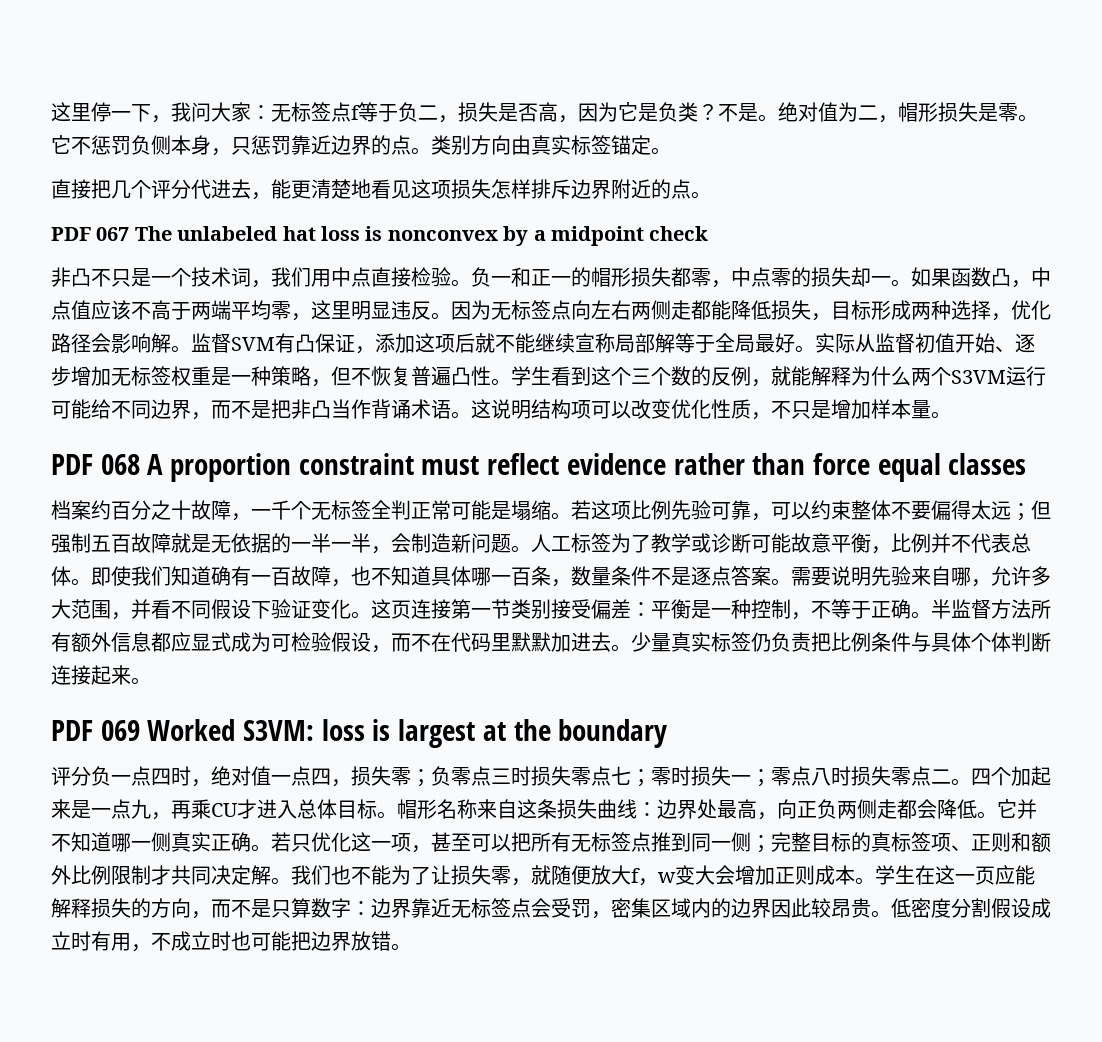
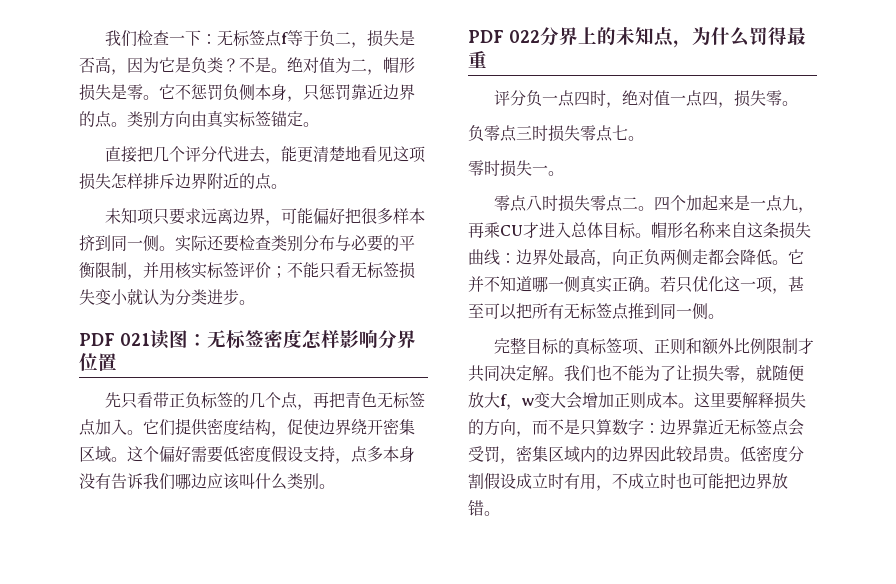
- 这里停一下，我问大家：无标签点f等于负二，损失是否高，因为它是负类？
+ 我们检查一下：无标签点f等于负二，损失是否高，因为它是负类？
- PDF 067 The unlabeled hat loss is nonconvex by a midpoint check
- 非凸不只是一个技术词，我们用中点直接检验。负一和正一的帽形损失都零，中点零的损失却一。如果函数凸，中点值应该不高于两端平均零，这里明显违反。因为无标签点向左右两侧走都能降低损失，目标形成两种选择，优化路径会影响解。监督SVM有凸保证，添加这项后就不能继续宣称局部解等于全局最好。实际从监督初值开始、逐步增加无标签权重是一种策略，但不恢复普遍凸性。学生看到这个三个数的反例，就能解释为什么两个S3VM运行可能给不同边界，而不是把非凸当作背诵术语。这说明结构项可以改变优化性质，不只是增加样本量。
- PDF 068 A proportion constraint must reflect evidence rather than force equal classes
- 档案约百分之十故障，一千个无标签全判正常可能是塌缩。若这项比例先验可靠，可以约束整体不要偏得太远；但强制五百故障就是无依据的一半一半，会制造新问题。人工标签为了教学或诊断可能故意平衡，比例并不代表总体。即使我们知道确有一百故障，也不知道具体哪一百条，数量条件不是逐点答案。需要说明先验来自哪，允许多大范围，并看不同假设下验证变化。这页连接第一节类别接受偏差：平衡是一种控制，不等于正确。半监督方法所有额外信息都应显式成为可检验假设，而不在代码里默默加进去。少量真实标签仍负责把比例条件与具体个体判断连接起来。
- PDF 069 Worked S3VM: loss is largest at the boundary
+ 未知项只要求远离边界，可能偏好把很多样本挤到同一侧。实际还要检查类别分布与必要的平衡限制，并用核实标签评价；不能只看无标签损失变小就认为分类进步。
+ PDF 021读图：无标签密度怎样影响分界位置
+ 先只看带正负标签的几个点，再把青色无标签点加入。它们提供密度结构，促使边界绕开密集区域。这个偏好需要低密度假设支持，点多本身没有告诉我们哪边应该叫什么类别。
+ PDF 022分界上的未知点，为什么罚得最重
- 评分负一点四时，绝对值一点四，损失零；负零点三时损失零点七；零时损失一；零点八时损失零点二。
+ 评分负一点四时，绝对值一点四，损失零。
+ 负零点三时损失零点七。
+ 零时损失一。
+ 零点八时损失零点二。
- 若只优化这一项，甚至可以把所有无标签点推到同一侧；完整目标的真标签项、正则和额外比例限制才共同决定解。
+ 若只优化这一项，甚至可以把所有无标签点推到同一侧。
+ 完整目标的真标签项、正则和额外比例限制才共同决定解。
- 学生在这一页应能解释损失的方向，而不是只算数字：边界靠近无标签点会受罚，密集区域内的边界因此较昂贵。
+ 这里要解释损失的方向，而不是只算数字：边界靠近无标签点会受罚，密集区域内的边界因此较昂贵。

